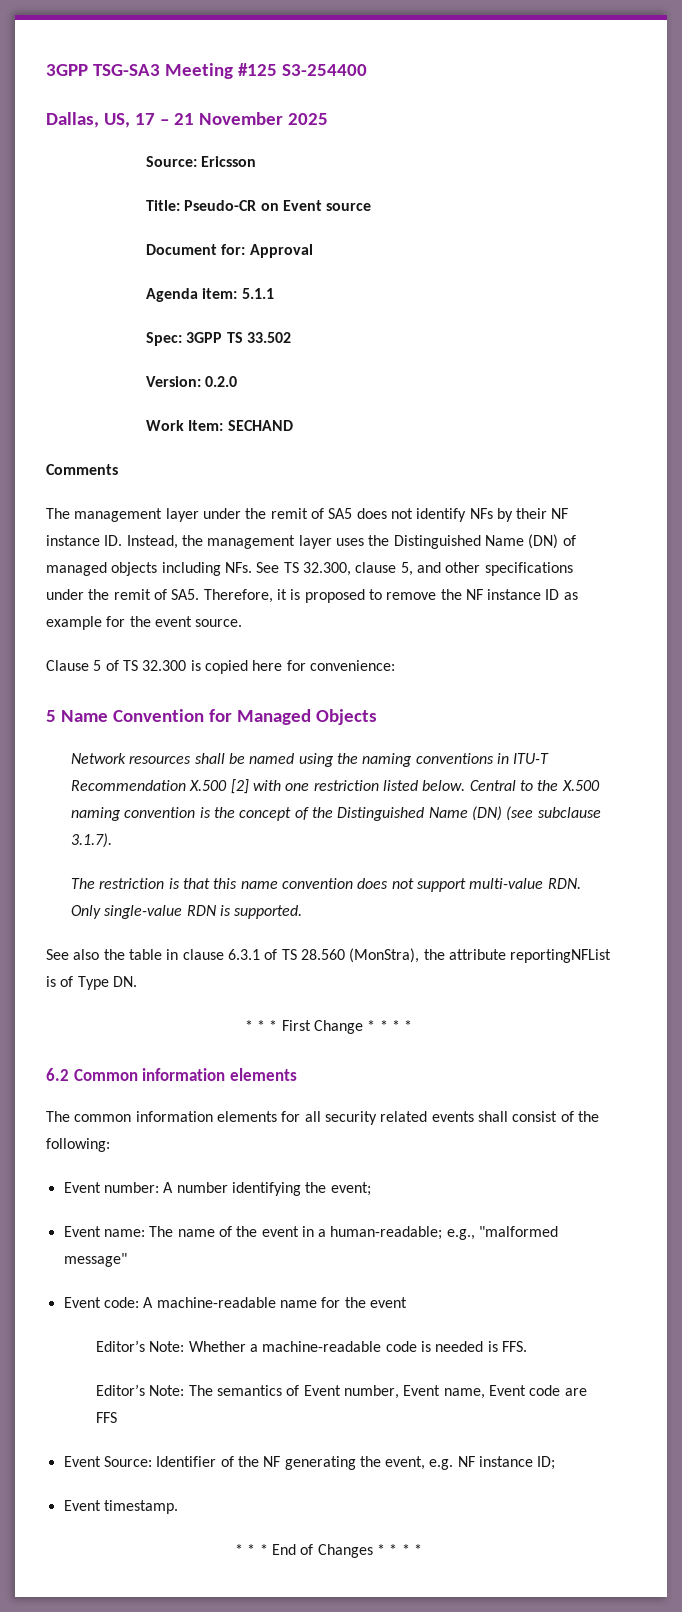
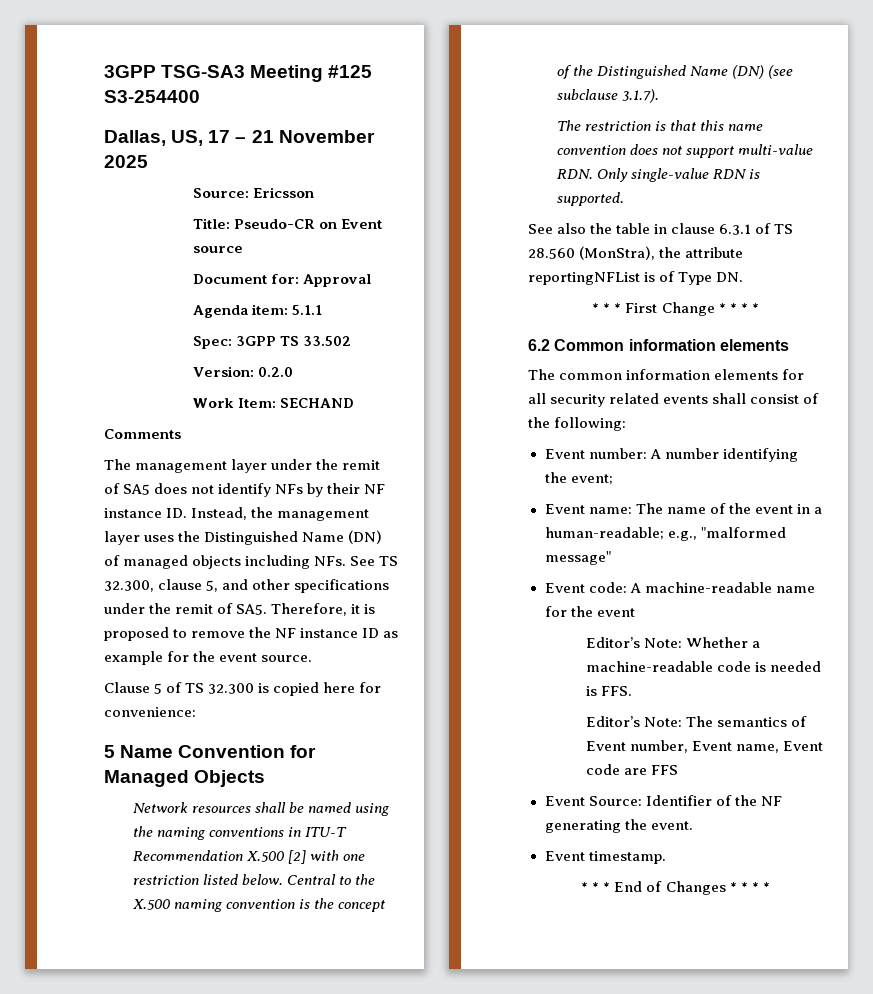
- Event Source: Identifier of the NF generating the event, e.g. NF instance ID;
+ Event Source: Identifier of the NF generating the event.

